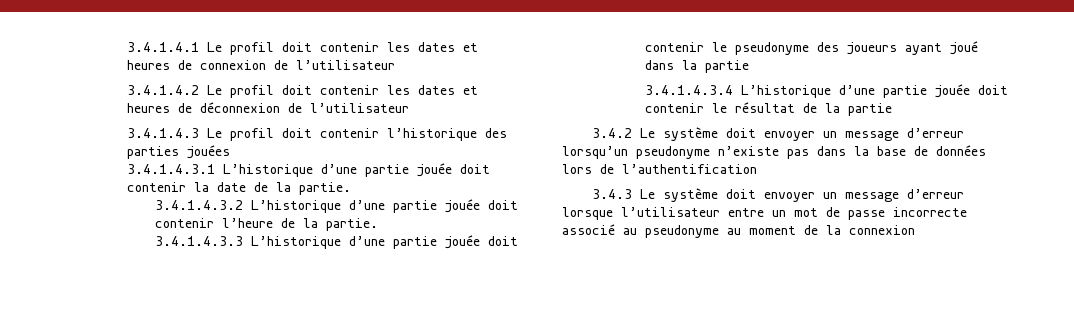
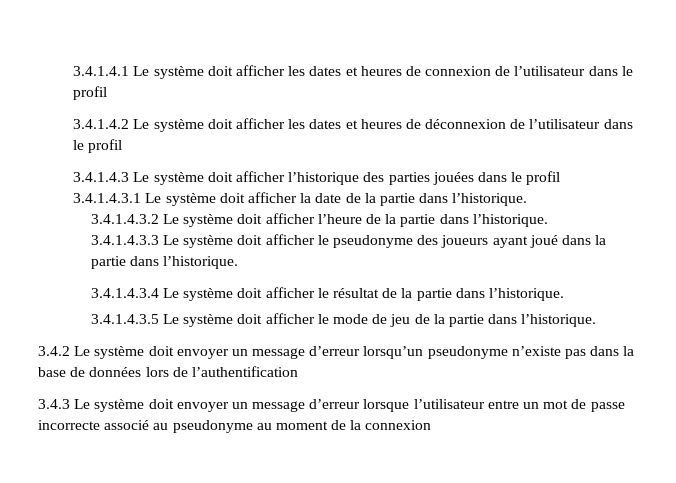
- 3.4.1.4.1 Le profil doit contenir les dates et heures de connexion de l’utilisateur
+ 3.4.1.4.1 Le système doit afficher les dates et heures de connexion de l’utilisateur dans le profil
- 3.4.1.4.2 Le profil doit contenir les dates et heures de déconnexion de l’utilisateur
+ 3.4.1.4.2 Le système doit afficher les dates et heures de déconnexion de l’utilisateur dans le profil
- 3.4.1.4.3 Le profil doit contenir l’historique des parties jouées
- 3.4.1.4.3.1 L’historique d’une partie jouée doit contenir la date de la partie.
- 3.4.1.4.3.2 L’historique d’une partie jouée doit contenir l’heure de la partie.
- 3.4.1.4.3.3 L’historique d’une partie jouée doit contenir le pseudonyme des joueurs ayant joué dans la partie
+ 3.4.1.4.3 Le système doit afficher l’historique des parties jouées dans le profil
+ 3.4.1.4.3.1 Le système doit afficher la date de la partie dans l’historique.
+ 3.4.1.4.3.2 Le système doit afficher l’heure de la partie dans l’historique.
+ 3.4.1.4.3.3 Le système doit afficher le pseudonyme des joueurs ayant joué dans la partie dans l’historique.
- 3.4.1.4.3.4 L’historique d’une partie jouée doit contenir le résultat de la partie
+ 3.4.1.4.3.4 Le système doit afficher le résultat de la partie dans l’historique.
+ 3.4.1.4.3.5 Le système doit afficher le mode de jeu de la partie dans l’historique.

